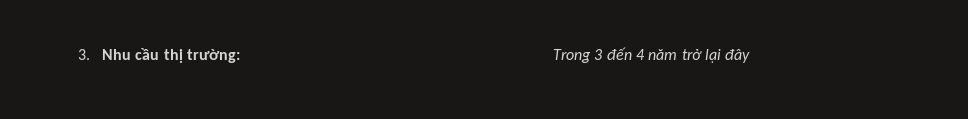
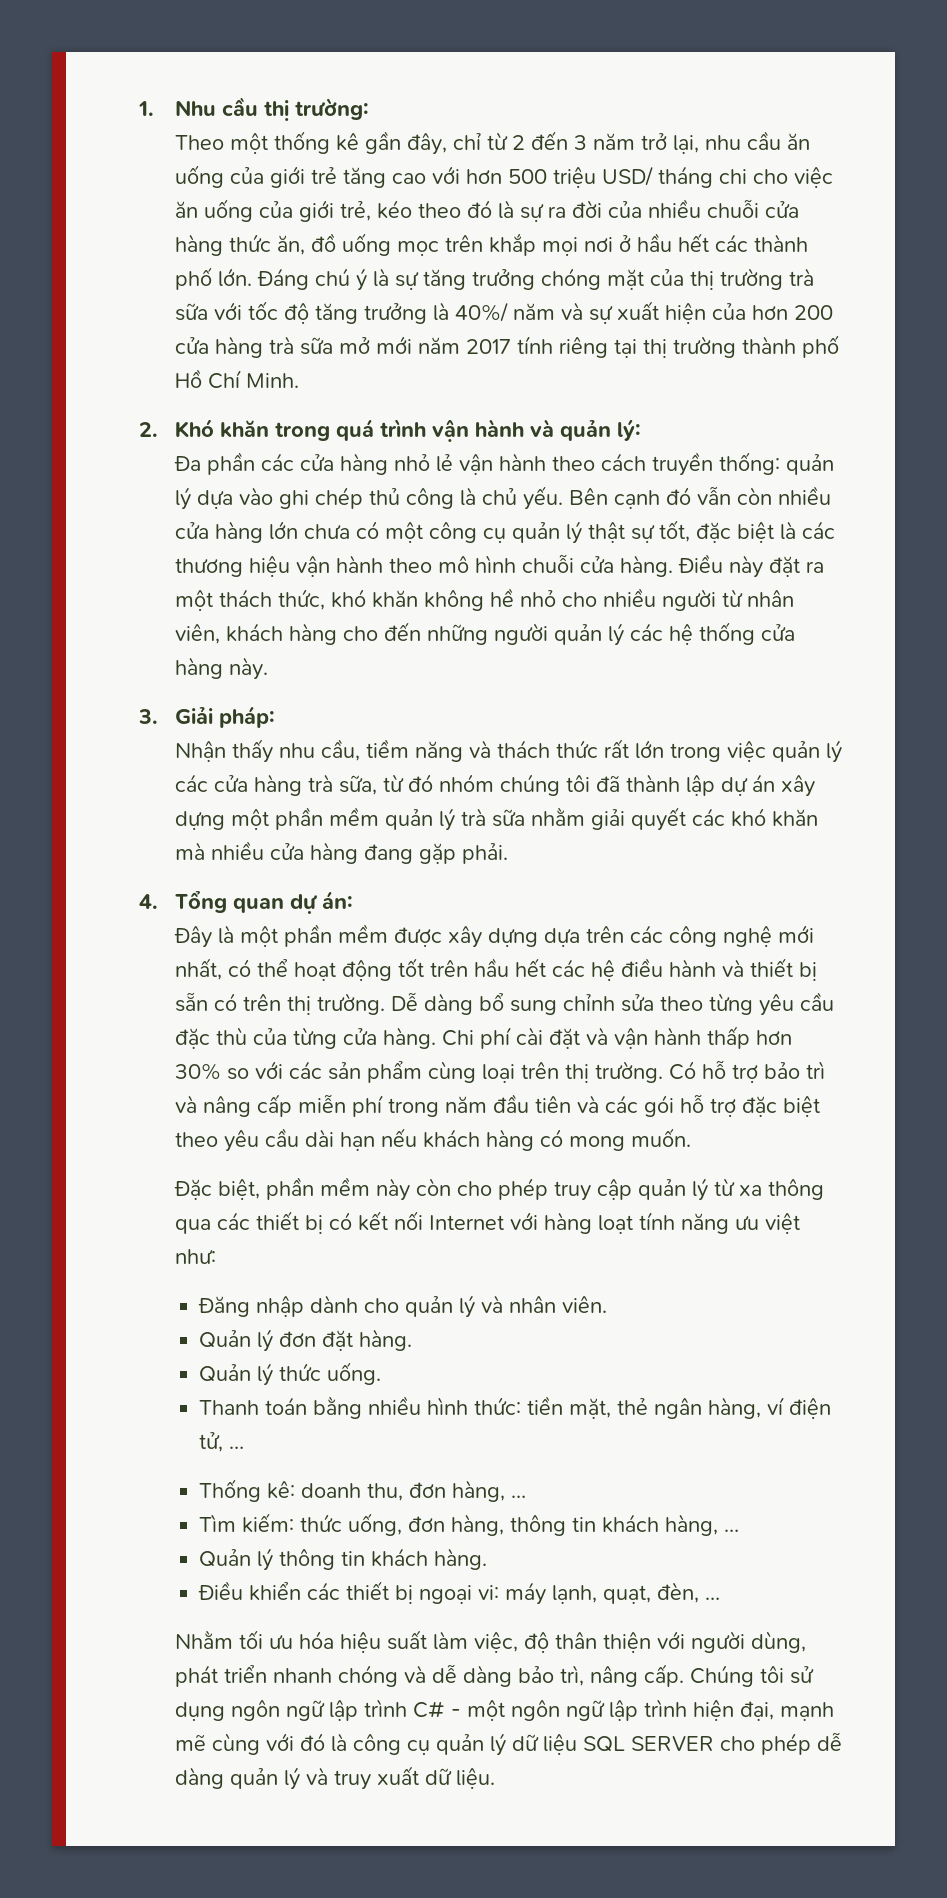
- 3. Nhu cầu thị trường:
+ 1. Nhu cầu thị trường:
- Trong 3 đến 4 năm trở lại đây
+ Theo một thống kê gần đây, chỉ từ 2 đến 3 năm trở lại, nhu cầu ăn uống của giới trẻ tăng cao với hơn 500 triệu USD/ tháng chi cho việc ăn uống của giới trẻ, kéo theo đó là sự ra đời của nhiều chuỗi cửa hàng thức ăn, đồ uống mọc trên khắp mọi nơi ở hầu hết các thành phố lớn. Đáng chú ý là sự tăng trưởng chóng mặt của thị trường trà sữa với tốc độ tăng trưởng là 40%/ năm và sự xuất hiện của hơn 200 cửa hàng trà sữa mở mới năm 2017 tính riêng tại thị trường thành phố Hồ Chí Minh.
+ 2. Khó khăn trong quá trình vận hành và quản lý:
+ Đa phần các cửa hàng nhỏ lẻ vận hành theo cách truyền thống: quản lý dựa vào ghi chép thủ công là chủ yếu. Bên cạnh đó vẫn còn nhiều cửa hàng lớn chưa có một công cụ quản lý thật sự tốt, đặc biệt là các thương hiệu vận hành theo mô hình chuỗi cửa hàng. Điều này đặt ra một thách thức, khó khăn không hề nhỏ cho nhiều người từ nhân viên, khách hàng cho đến những người quản lý các hệ thống cửa hàng này.
+ 3. Giải pháp:
+ Nhận thấy nhu cầu, tiềm năng và thách thức rất lớn trong việc quản lý các cửa hàng trà sữa, từ đó nhóm chúng tôi đã thành lập dự án xây dựng một phần mềm quản lý trà sữa nhằm giải quyết các khó khăn mà nhiều cửa hàng đang gặp phải.
+ 4. Tổng quan dự án:
+ Đây là một phần mềm được xây dựng dựa trên các công nghệ mới nhất, có thể hoạt động tốt trên hầu hết các hệ điều hành và thiết bị sẵn có trên thị trường. Dễ dàng bổ sung chỉnh sửa theo từng yêu cầu đặc thù của từng cửa hàng. Chi phí cài đặt và vận hành thấp hơn 30% so với các sản phẩm cùng loại trên thị trường. Có hỗ trợ bảo trì và nâng cấp miễn phí trong năm đầu tiên và các gói hỗ trợ đặc biệt theo yêu cầu dài hạn nếu khách hàng có mong muốn.
+ Đặc biệt, phần mềm này còn cho phép truy cập quản lý từ xa thông qua các thiết bị có kết nối Internet với hàng loạt tính năng ưu việt như:
+ Đăng nhập dành cho quản lý và nhân viên.
+ Quản lý đơn đặt hàng.
+ Quản lý thức uống.
+ Thanh toán bằng nhiều hình thức: tiền mặt, thẻ ngân hàng, ví điện tử, …
+ Thống kê: doanh thu, đơn hàng, …
+ Tìm kiếm: thức uống, đơn hàng, thông tin khách hàng, …
+ Quản lý thông tin khách hàng.
+ Điều khiển các thiết bị ngoại vi: máy lạnh, quạt, đèn, …
+ Nhằm tối ưu hóa hiệu suất làm việc, độ thân thiện với người dùng, phát triển nhanh chóng và dễ dàng bảo trì, nâng cấp. Chúng tôi sử dụng ngôn ngữ lập trình C# - một ngôn ngữ lập trình hiện đại, mạnh mẽ cùng với đó là công cụ quản lý dữ liệu SQL SERVER cho phép dễ dàng quản lý và truy xuất dữ liệu.

